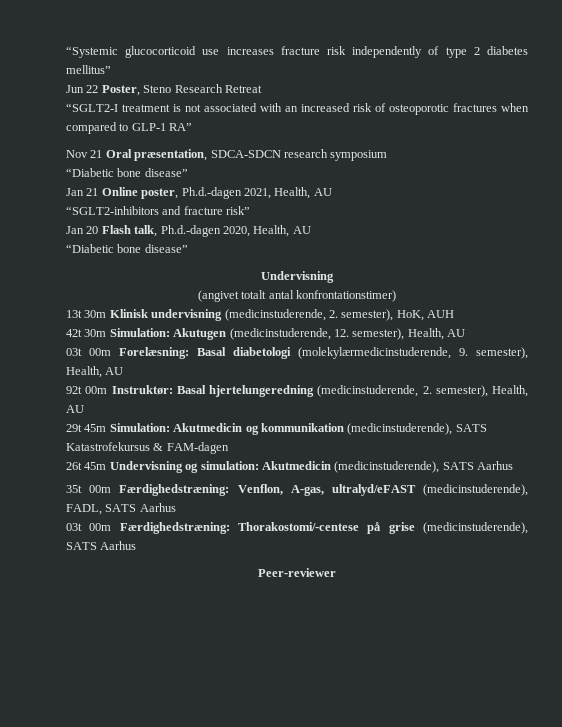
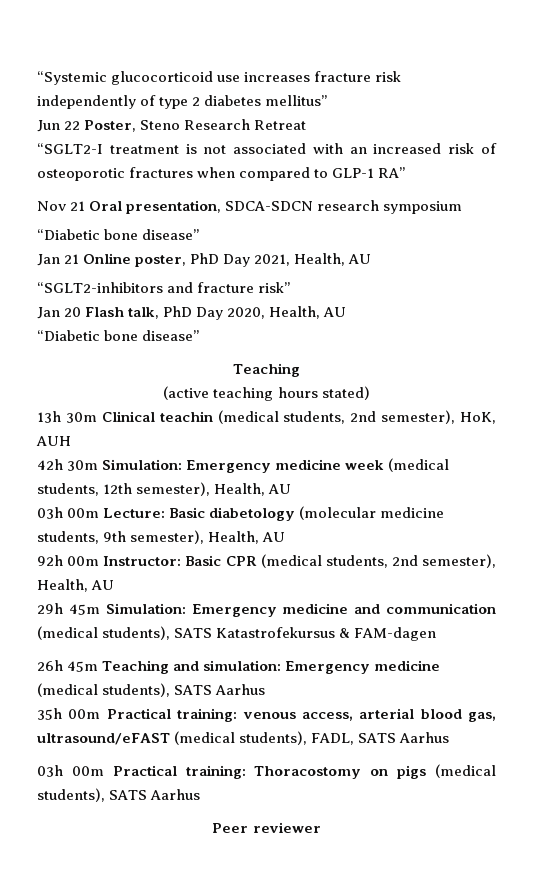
- Nov 21 Oral præsentation, SDCA-SDCN research symposium
+ Nov 21 Oral presentation, SDCA-SDCN research symposium
- Jan 21 Online poster, Ph.d.-dagen 2021, Health, AU
+ Jan 21 Online poster, PhD Day 2021, Health, AU
- Jan 20 Flash talk, Ph.d.-dagen 2020, Health, AU
+ Jan 20 Flash talk, PhD Day 2020, Health, AU
  “Diabetic bone disease”
- Undervisning
- (angivet totalt antal konfrontationstimer)
- 13t 30m Klinisk undervisning (medicinstuderende, 2. semester), HoK, AUH
+ Teaching
+ (active teaching hours stated)
+ 13h 30m Clinical teachin (medical students, 2nd semester), HoK, AUH
- 42t 30m Simulation: Akutugen (medicinstuderende, 12. semester), Health, AU
- 03t 00m Forelæsning: Basal diabetologi (molekylærmedicinstuderende, 9. semester), Health, AU
- 92t 00m Instruktør: Basal hjertelungeredning (medicinstuderende, 2. semester), Health, AU
- 29t 45m Simulation: Akutmedicin og kommunikation (medicinstuderende), SATS Katastrofekursus & FAM-dagen
- 26t 45m Undervisning og simulation: Akutmedicin (medicinstuderende), SATS Aarhus
- 35t 00m Færdighedstræning: Venflon, A-gas, ultralyd/eFAST (medicinstuderende), FADL, SATS Aarhus
- 03t 00m Færdighedstræning: Thorakostomi/-centese på grise (medicinstuderende), SATS Aarhus
- Peer-reviewer
+ 42h 30m Simulation: Emergency medicine week (medical students, 12th semester), Health, AU
+ 03h 00m Lecture: Basic diabetology (molecular medicine students, 9th semester), Health, AU
+ 92h 00m Instructor: Basic CPR (medical students, 2nd semester), Health, AU
+ 29h 45m Simulation: Emergency medicine and communication (medical students), SATS Katastrofekursus & FAM-dagen
+ 26h 45m Teaching and simulation: Emergency medicine (medical students), SATS Aarhus
+ 35h 00m Practical training: venous access, arterial blood gas, ultrasound/eFAST (medical students), FADL, SATS Aarhus
+ 03h 00m Practical training: Thoracostomy on pigs (medical students), SATS Aarhus
+ Peer reviewer

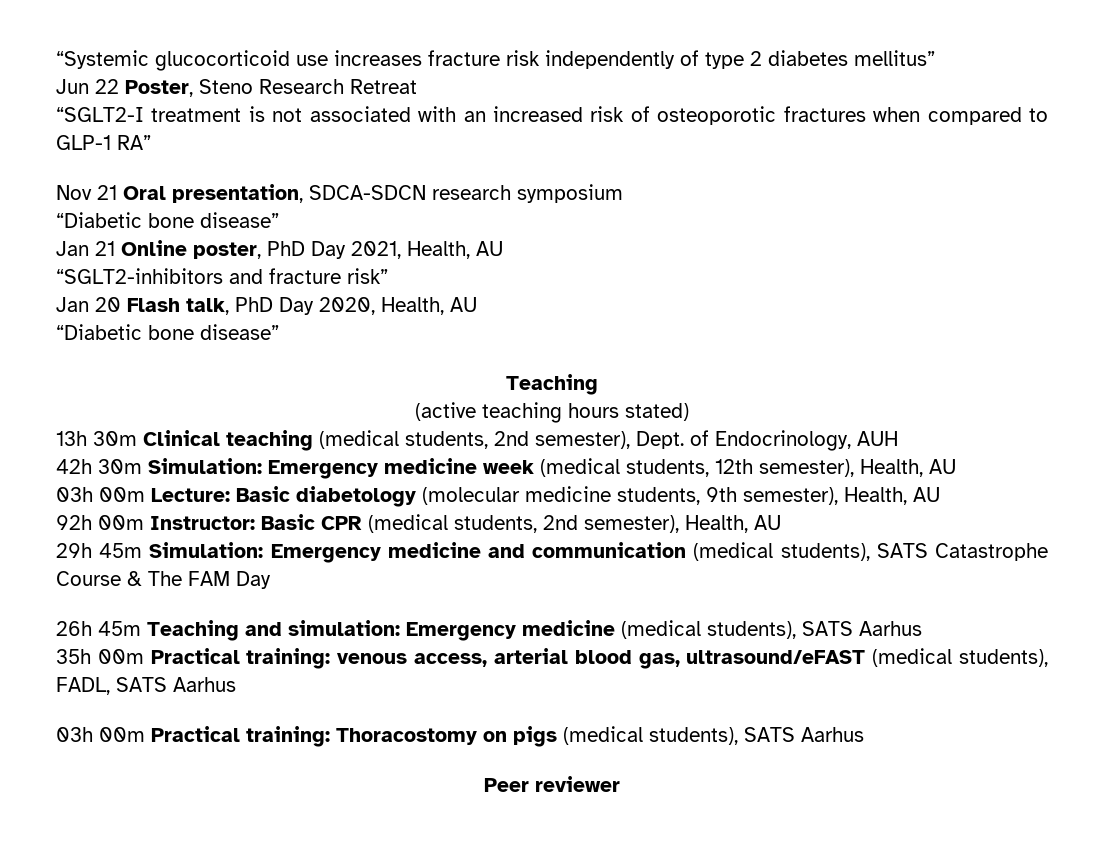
- 13h 30m Clinical teachin (medical students, 2nd semester), HoK, AUH
+ 13h 30m Clinical teaching (medical students, 2nd semester), Dept. of Endocrinology, AUH
- 29h 45m Simulation: Emergency medicine and communication (medical students), SATS Katastrofekursus & FAM-dagen
+ 29h 45m Simulation: Emergency medicine and communication (medical students), SATS Catastrophe Course & The FAM Day

